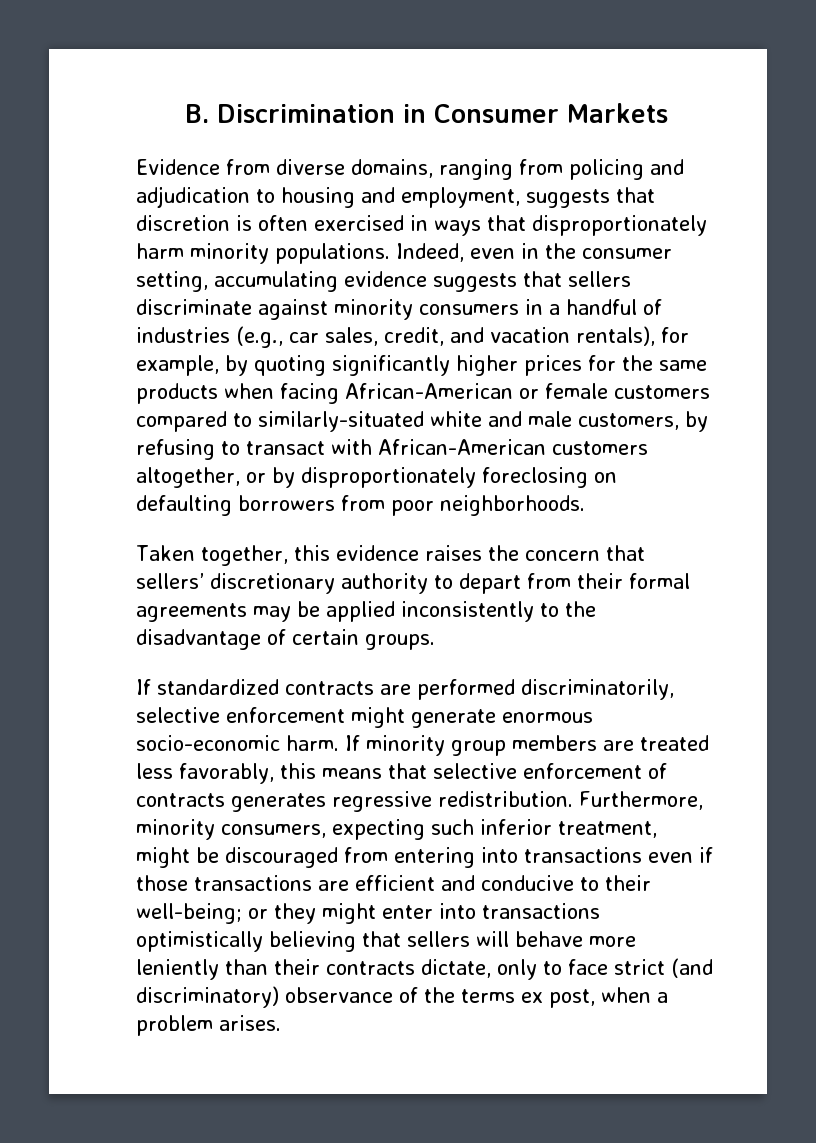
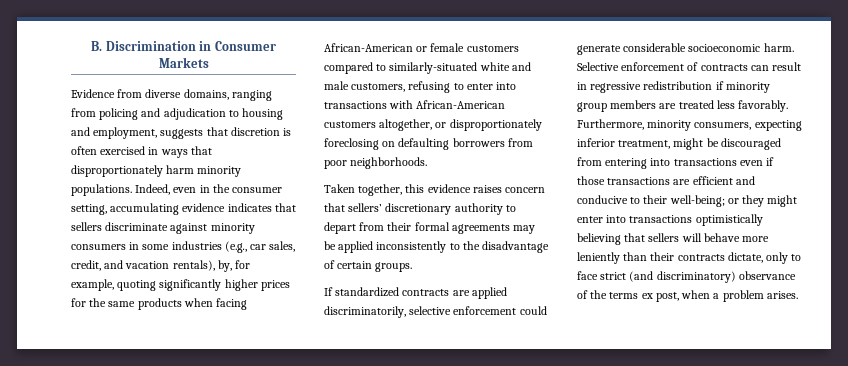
- Indeed, even in the consumer setting, accumulating evidence suggests that sellers discriminate against minority consumers in a handful of industries (e.g., car sales, credit, and vacation rentals), for example, by quoting significantly higher prices for the same products when facing African-American or female customers compared to similarly-situated white and male customers, by refusing to transact with African-American customers altogether, or by disproportionately foreclosing on defaulting borrowers from poor neighborhoods.
+ Indeed, even in the consumer setting, accumulating evidence indicates that sellers discriminate against minority consumers in some industries (e.g., car sales, credit, and vacation rentals), by, for example, quoting significantly higher prices for the same products when facing African-American or female customers compared to similarly-situated white and male customers, refusing to enter into transactions with African-American customers altogether, or disproportionately foreclosing on defaulting borrowers from poor neighborhoods.
- Taken together, this evidence raises the concern that sellers’ discretionary authority to depart from their formal agreements may be applied inconsistently to the disadvantage of certain groups.
+ Taken together, this evidence raises concern that sellers’ discretionary authority to depart from their formal agreements may be applied inconsistently to the disadvantage of certain groups.
- If standardized contracts are performed discriminatorily, selective enforcement might generate enormous socio-economic harm. If minority group members are treated less favorably, this means that selective enforcement of contracts generates regressive redistribution.
+ If standardized contracts are applied discriminatorily, selective enforcement could generate considerable socioeconomic harm. Selective enforcement of contracts can result in regressive redistribution if minority group members are treated less favorably.
- Furthermore, minority consumers, expecting such inferior treatment, might be discouraged from entering into transactions even if those transactions are efficient and conducive to their well-being; or they might enter into transactions optimistically believing that sellers will behave more leniently than their contracts dictate, only to face strict (and discriminatory) observance of the terms ex post, when a problem arises.
+ Furthermore, minority consumers, expecting inferior treatment, might be discouraged from entering into transactions even if those transactions are efficient and conducive to their well-being; or they might enter into transactions optimistically believing that sellers will behave more leniently than their contracts dictate, only to face strict (and discriminatory) observance of the terms ex post, when a problem arises.

